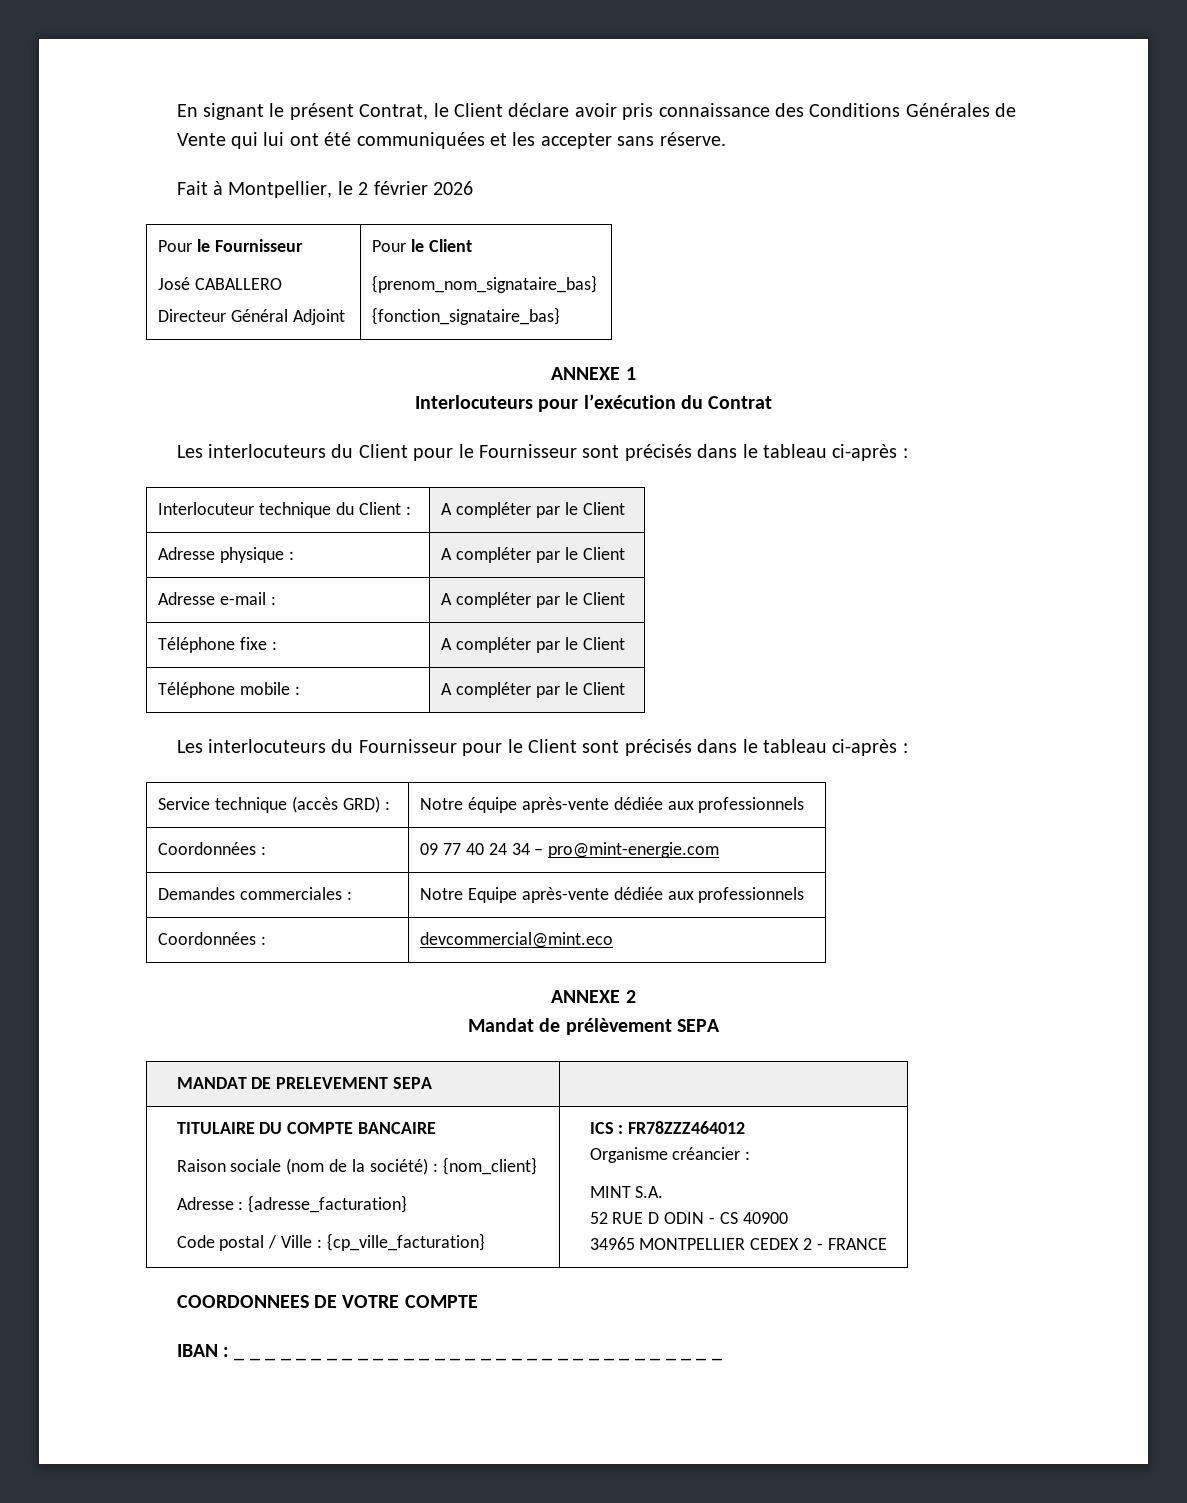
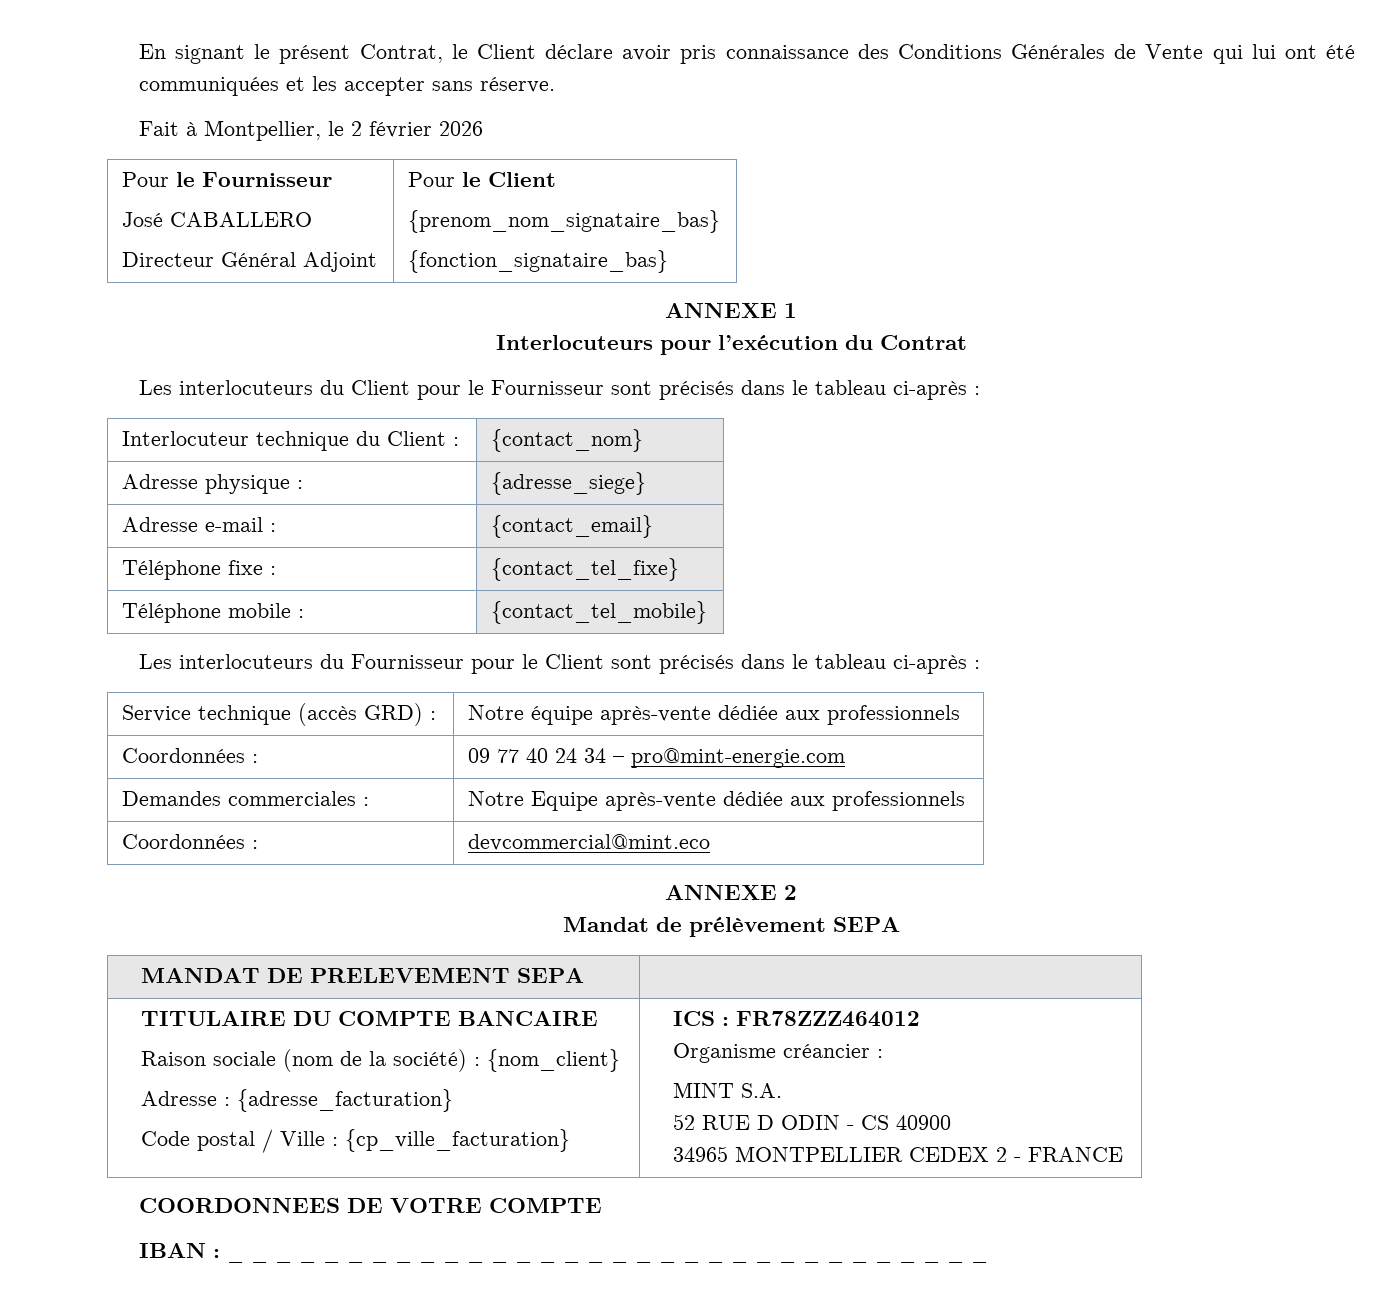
- Interlocuteur technique du Client : | A compléter par le Client
- Adresse physique : | A compléter par le Client
- Adresse e-mail : | A compléter par le Client
- Téléphone fixe : | A compléter par le Client
- Téléphone mobile : | A compléter par le Client
+ Interlocuteur technique du Client : | {contact_nom}
+ Adresse physique : | {adresse_siege}
+ Adresse e-mail : | {contact_email}
+ Téléphone fixe : | {contact_tel_fixe}
+ Téléphone mobile : | {contact_tel_mobile}

